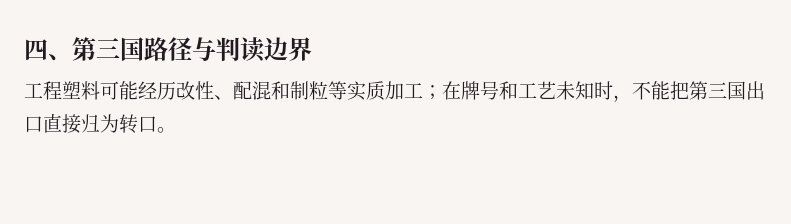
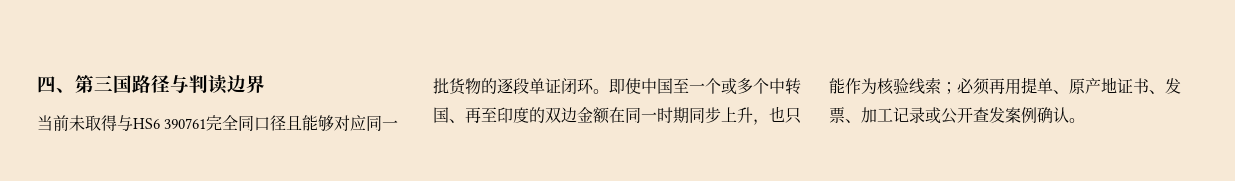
- 工程塑料可能经历改性、配混和制粒等实质加工；在牌号和工艺未知时，不能把第三国出口直接归为转口。
+ 当前未取得与HS6 390761完全同口径且能够对应同一批货物的逐段单证闭环。即使中国至一个或多个中转国、再至印度的双边金额在同一时期同步上升，也只能作为核验线索；必须再用提单、原产地证书、发票、加工记录或公开查发案例确认。

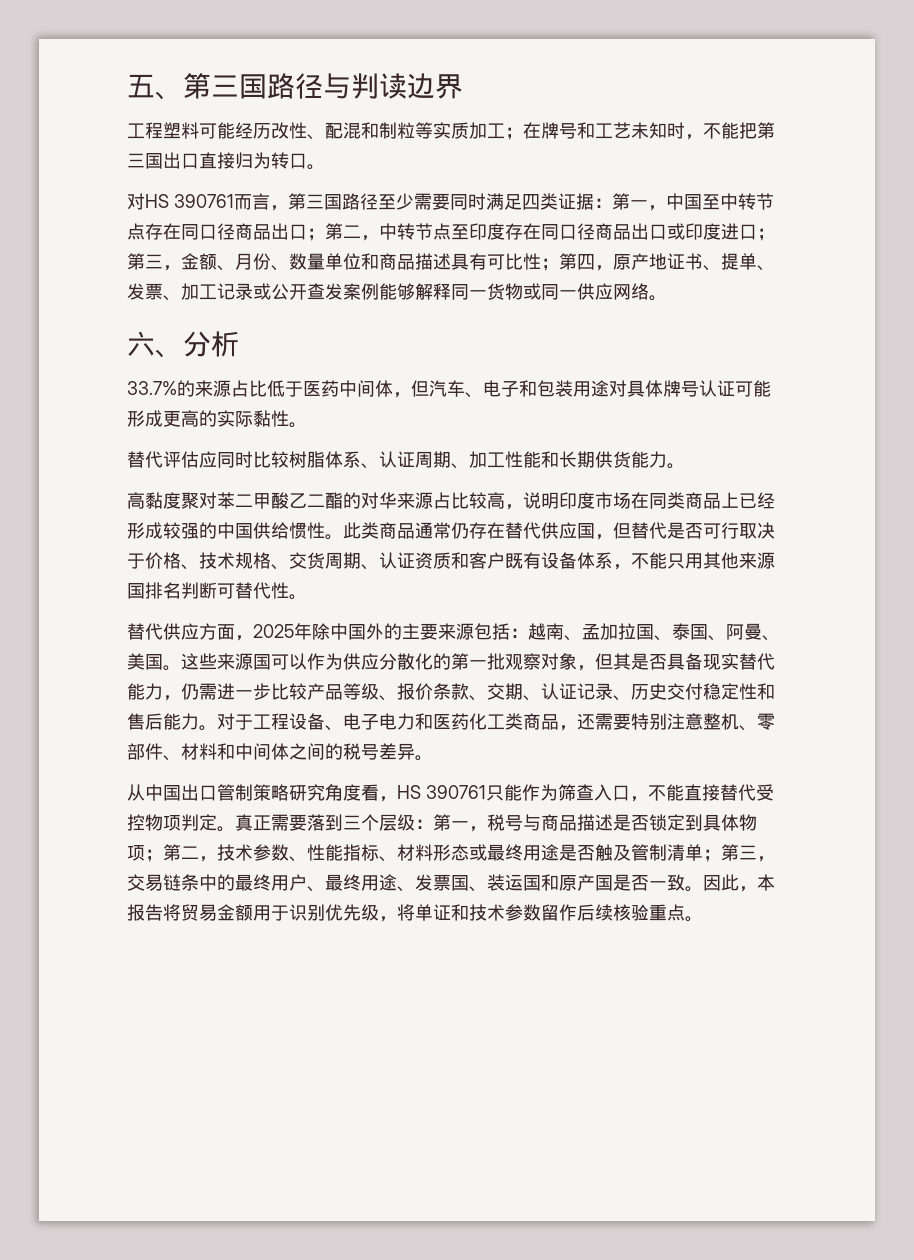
- 四、第三国路径与判读边界
+ 五、第三国路径与判读边界
- 当前未取得与HS6 390761完全同口径且能够对应同一批货物的逐段单证闭环。即使中国至一个或多个中转国、再至印度的双边金额在同一时期同步上升，也只能作为核验线索；必须再用提单、原产地证书、发票、加工记录或公开查发案例确认。
+ 工程塑料可能经历改性、配混和制粒等实质加工；在牌号和工艺未知时，不能把第三国出口直接归为转口。
+ 对HS 390761而言，第三国路径至少需要同时满足四类证据：第一，中国至中转节点存在同口径商品出口；第二，中转节点至印度存在同口径商品出口或印度进口；第三，金额、月份、数量单位和商品描述具有可比性；第四，原产地证书、提单、发票、加工记录或公开查发案例能够解释同一货物或同一供应网络。
+ 六、分析
+ 33.7%的来源占比低于医药中间体，但汽车、电子和包装用途对具体牌号认证可能形成更高的实际黏性。
+ 替代评估应同时比较树脂体系、认证周期、加工性能和长期供货能力。
+ 高黏度聚对苯二甲酸乙二酯的对华来源占比较高，说明印度市场在同类商品上已经形成较强的中国供给惯性。此类商品通常仍存在替代供应国，但替代是否可行取决于价格、技术规格、交货周期、认证资质和客户既有设备体系，不能只用其他来源国排名判断可替代性。
+ 替代供应方面，2025年除中国外的主要来源包括：越南、孟加拉国、泰国、阿曼、美国。这些来源国可以作为供应分散化的第一批观察对象，但其是否具备现实替代能力，仍需进一步比较产品等级、报价条款、交期、认证记录、历史交付稳定性和售后能力。对于工程设备、电子电力和医药化工类商品，还需要特别注意整机、零部件、材料和中间体之间的税号差异。
+ 从中国出口管制策略研究角度看，HS 390761只能作为筛查入口，不能直接替代受控物项判定。真正需要落到三个层级：第一，税号与商品描述是否锁定到具体物项；第二，技术参数、性能指标、材料形态或最终用途是否触及管制清单；第三，交易链条中的最终用户、最终用途、发票国、装运国和原产国是否一致。因此，本报告将贸易金额用于识别优先级，将单证和技术参数留作后续核验重点。

